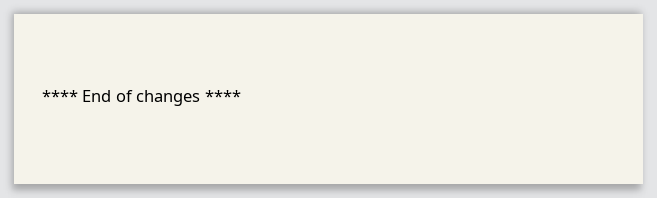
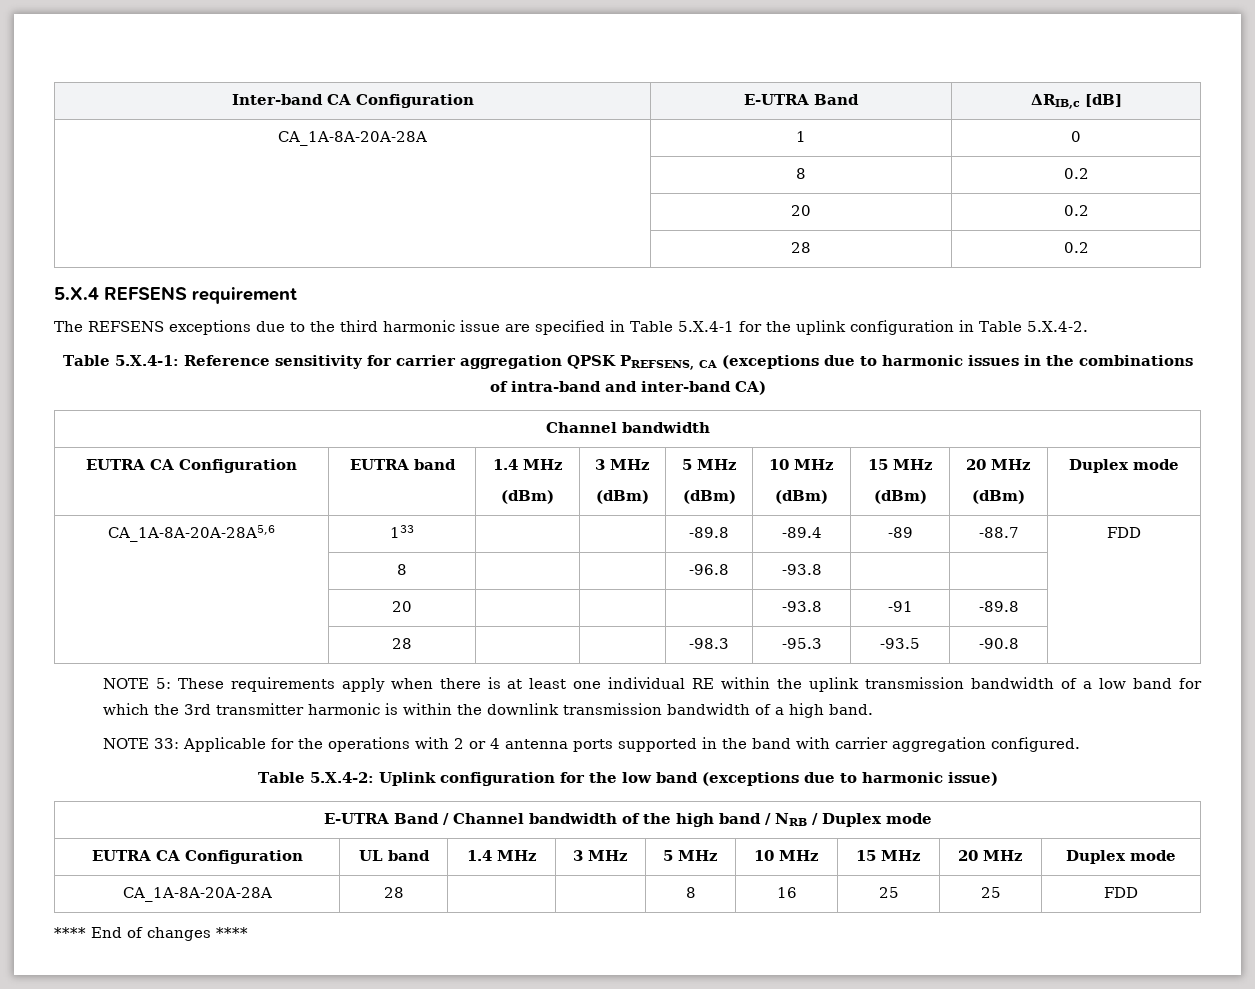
+ Inter-band CA Configuration | E-UTRA Band | ΔRIB,c [dB]
+ CA_1A-8A-20A-28A | 1 | 0
+ | 8 | 0.2
+ | 20 | 0.2
+ | 28 | 0.2
+ 5.X.4 REFSENS requirement
+ The REFSENS exceptions due to the third harmonic issue are specified in Table 5.X.4-1 for the uplink configuration in Table 5.X.4-2.
+ Table 5.X.4-1: Reference sensitivity for carrier aggregation QPSK PREFSENS, CA (exceptions due to harmonic issues in the combinations of intra-band and inter-band CA)
+ Channel bandwidth
+ EUTRA CA Configuration | EUTRA band | 1.4 MHz
+ (dBm) | 3 MHz
+ (dBm) | 5 MHz
+ (dBm) | 10 MHz
+ (dBm) | 15 MHz
+ (dBm) | 20 MHz
+ (dBm) | Duplex mode
+ CA_1A-8A-20A-28A5,6 | 133 | | | -89.8 | -89.4 | -89 | -88.7 | FDD
+ | 8 | | | -96.8 | -93.8 | | |
+ | 20 | | | | -93.8 | -91 | -89.8 |
+ | 28 | | | -98.3 | -95.3 | -93.5 | -90.8 |
+ NOTE 5: These requirements apply when there is at least one individual RE within the uplink transmission bandwidth of a low band for which the 3rd transmitter harmonic is within the downlink transmission bandwidth of a high band.
+ NOTE 33: Applicable for the operations with 2 or 4 antenna ports supported in the band with carrier aggregation configured.
+ Table 5.X.4-2: Uplink configuration for the low band (exceptions due to harmonic issue)
+ E-UTRA Band / Channel bandwidth of the high band / NRB / Duplex mode
+ EUTRA CA Configuration | UL band | 1.4 MHz | 3 MHz | 5 MHz | 10 MHz | 15 MHz | 20 MHz | Duplex mode
+ CA_1A-8A-20A-28A | 28 | | | 8 | 16 | 25 | 25 | FDD

